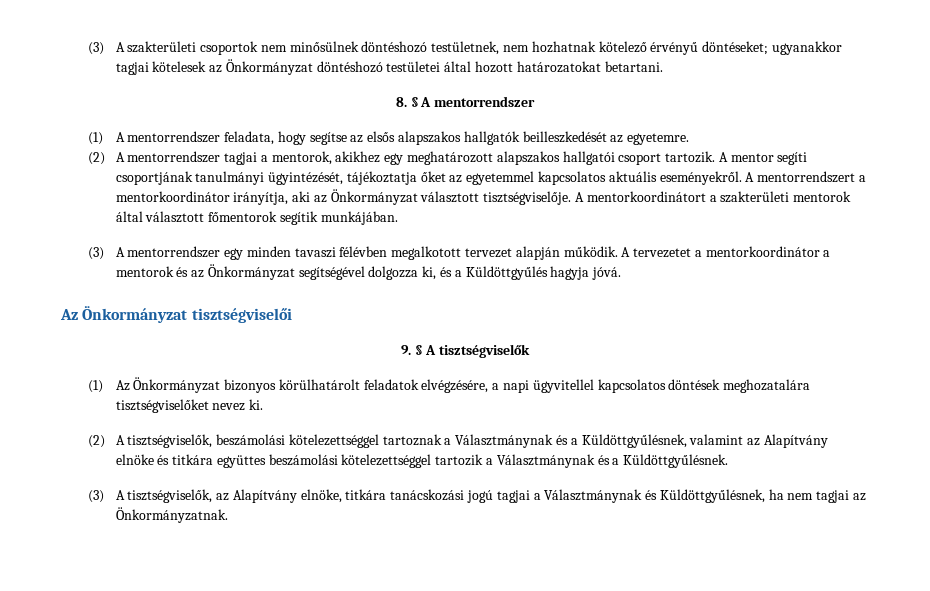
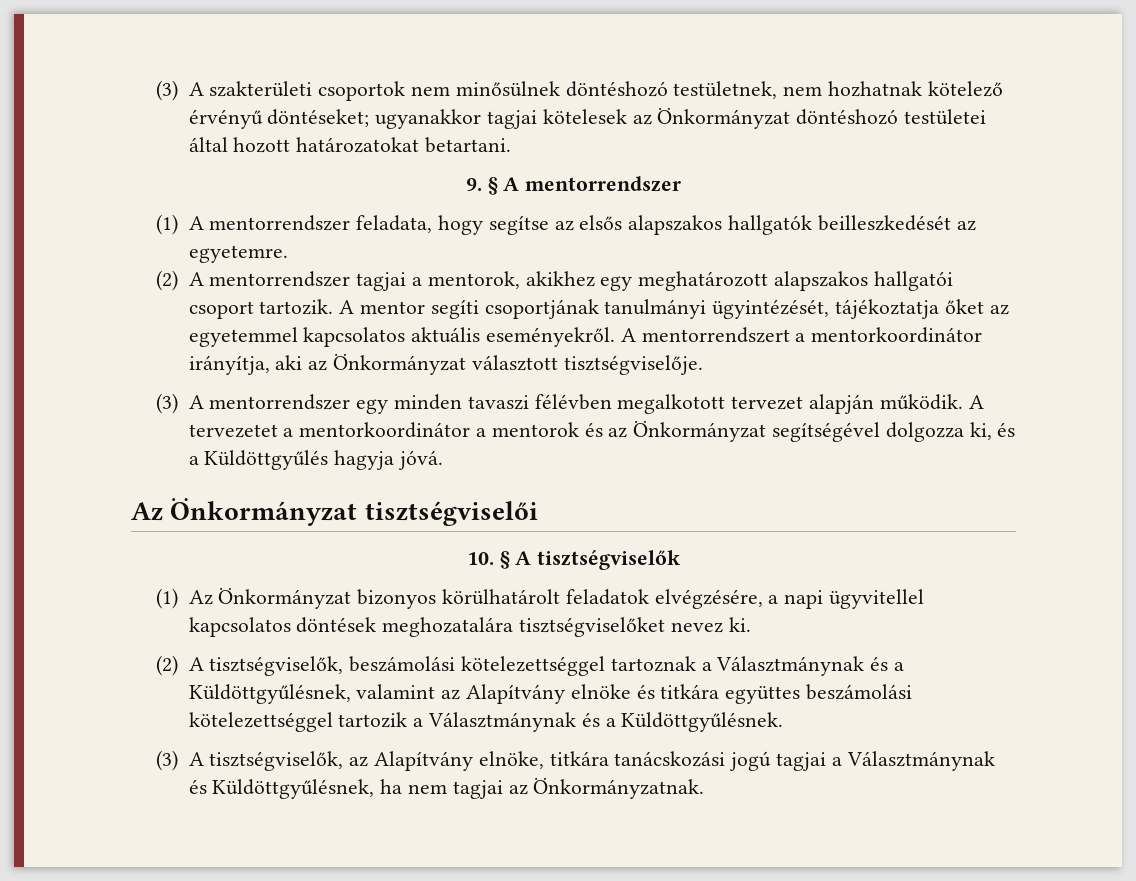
- 8. § A mentorrendszer
+ 9. § A mentorrendszer
- A mentorkoordinátort a szakterületi mentorok által választott főmentorok segítik munkájában.
- 9. § A tisztségviselők
+ 10. § A tisztségviselők

